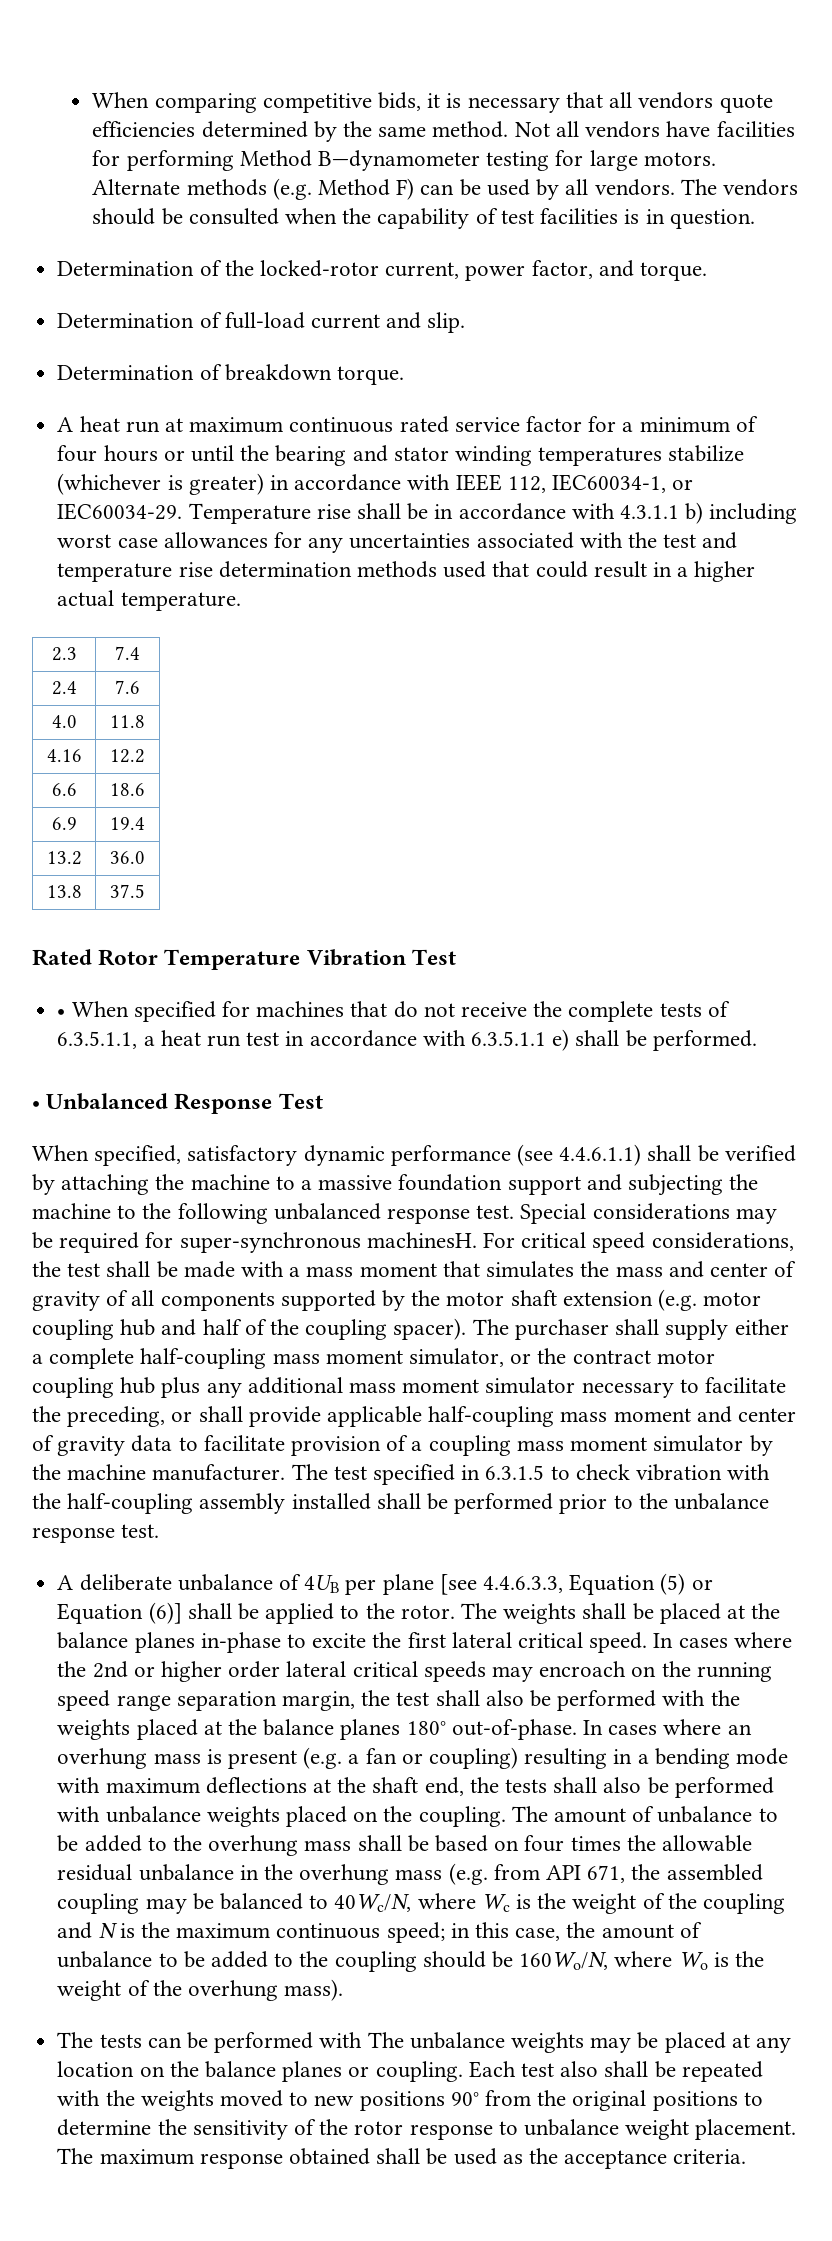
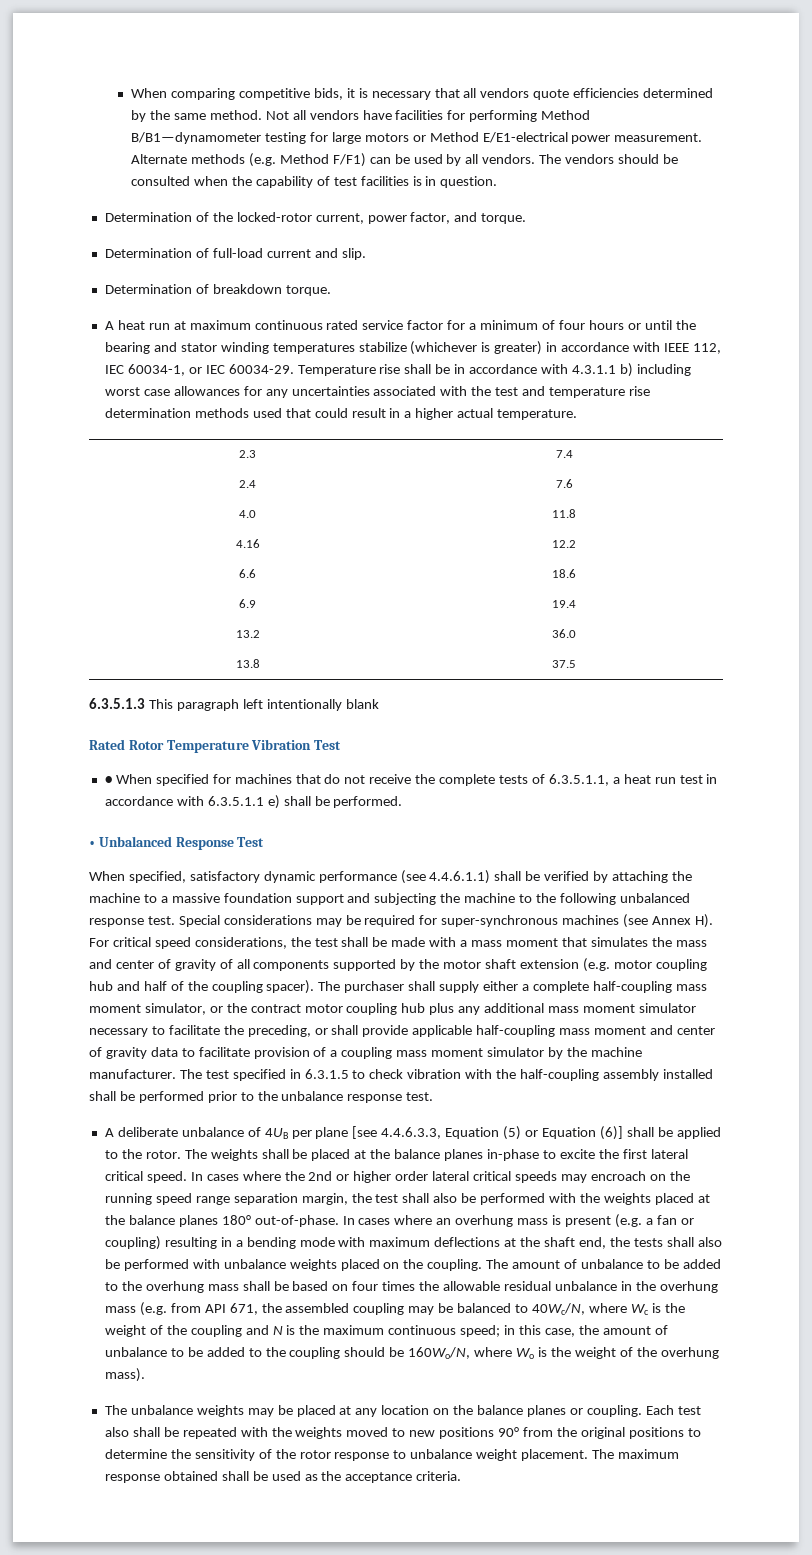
- Not all vendors have facilities for performing Method B—dynamometer testing for large motors.
+ Not all vendors have facilities for performing Method B/B1—dynamometer testing for large motors or Method E/E1-electrical power measurement.
- Alternate methods (e.g. Method F) can be used by all vendors.
+ Alternate methods (e.g. Method F/F1) can be used by all vendors.
- A heat run at maximum continuous rated service factor for a minimum of four hours or until the bearing and stator winding temperatures stabilize (whichever is greater) in accordance with IEEE 112, IEC60034-1, or IEC60034-29.
+ A heat run at maximum continuous rated service factor for a minimum of four hours or until the bearing and stator winding temperatures stabilize (whichever is greater) in accordance with IEEE 112, IEC 60034-1, or IEC 60034-29.
+ 6.3.5.1.3 This paragraph left intentionally blank
- Special considerations may be required for super-synchronous machinesH. For critical speed considerations, the test shall be made with a mass moment that simulates the mass and center of gravity of all components supported by the motor shaft extension (e.g. motor coupling hub and half of the coupling spacer).
+ Special considerations may be required for super-synchronous machines (see Annex H). For critical speed considerations, the test shall be made with a mass moment that simulates the mass and center of gravity of all components supported by the motor shaft extension (e.g. motor coupling hub and half of the coupling spacer).
- The tests can be performed with The unbalance weights may be placed at any location on the balance planes or coupling.
+ The unbalance weights may be placed at any location on the balance planes or coupling.

